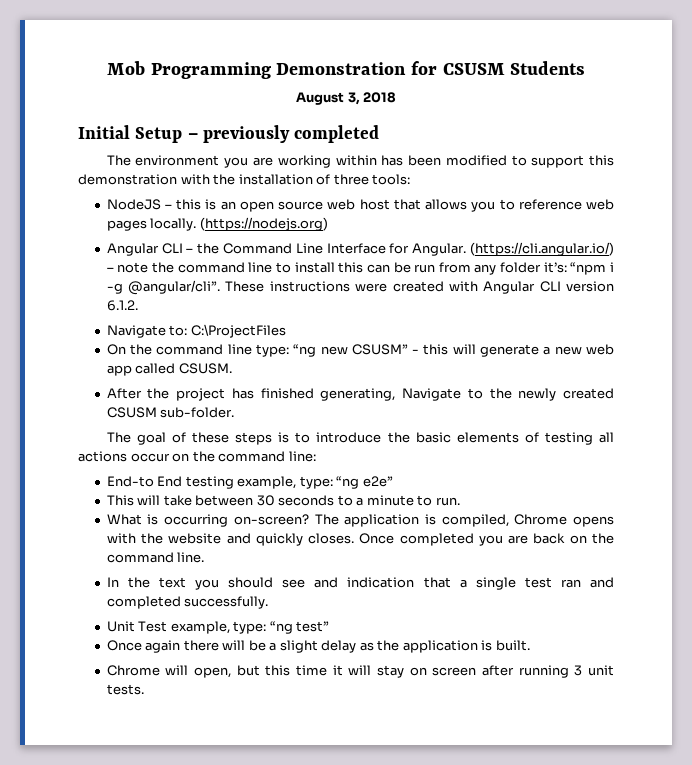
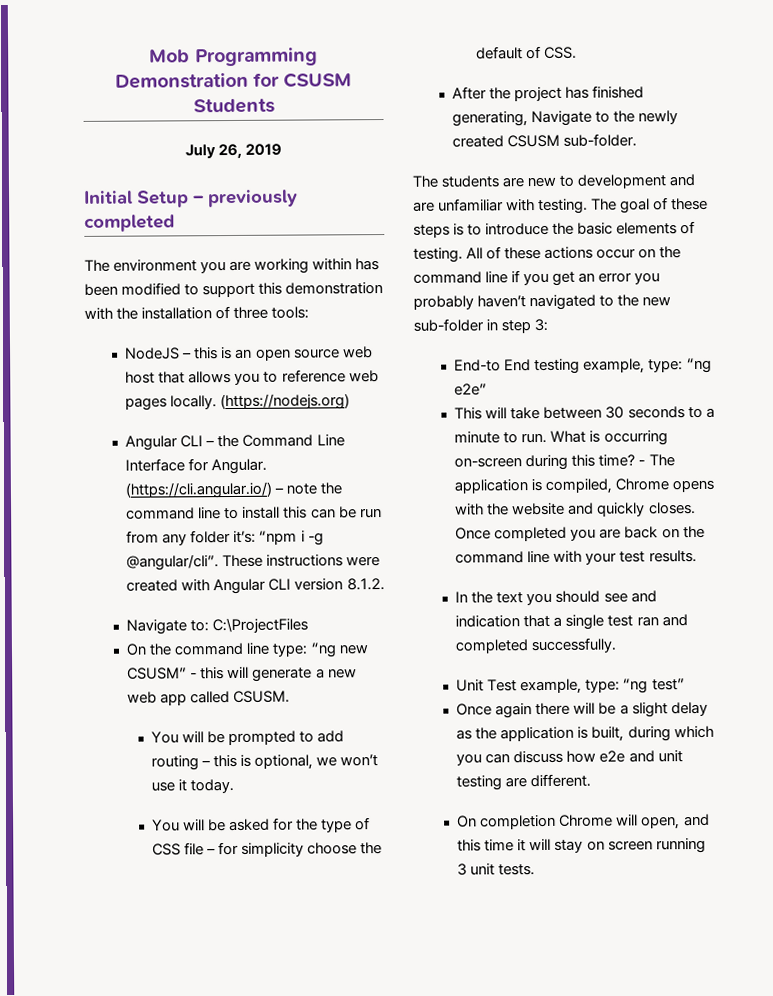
- August 3, 2018
+ July 26, 2019
- These instructions were created with Angular CLI version 6.1.2.
+ These instructions were created with Angular CLI version 8.1.2.
+ You will be prompted to add routing – this is optional, we won’t use it today.
+ You will be asked for the type of CSS file – for simplicity choose the default of CSS.
- The goal of these steps is to introduce the basic elements of testing all actions occur on the command line:
+ The students are new to development and are unfamiliar with testing. The goal of these steps is to introduce the basic elements of testing. All of these actions occur on the command line if you get an error you probably haven’t navigated to the new sub-folder in step 3:
- This will take between 30 seconds to a minute to run.
- What is occurring on-screen? The application is compiled, Chrome opens with the website and quickly closes.
+ This will take between 30 seconds to a minute to run. What is occurring on-screen during this time? - The application is compiled, Chrome opens with the website and quickly closes.
- Once completed you are back on the command line.
+ Once completed you are back on the command line with your test results.
- Once again there will be a slight delay as the application is built.
- Chrome will open, but this time it will stay on screen after running 3 unit tests.
+ Once again there will be a slight delay as the application is built, during which you can discuss how e2e and unit testing are different.
+ On completion Chrome will open, and this time it will stay on screen running 3 unit tests.

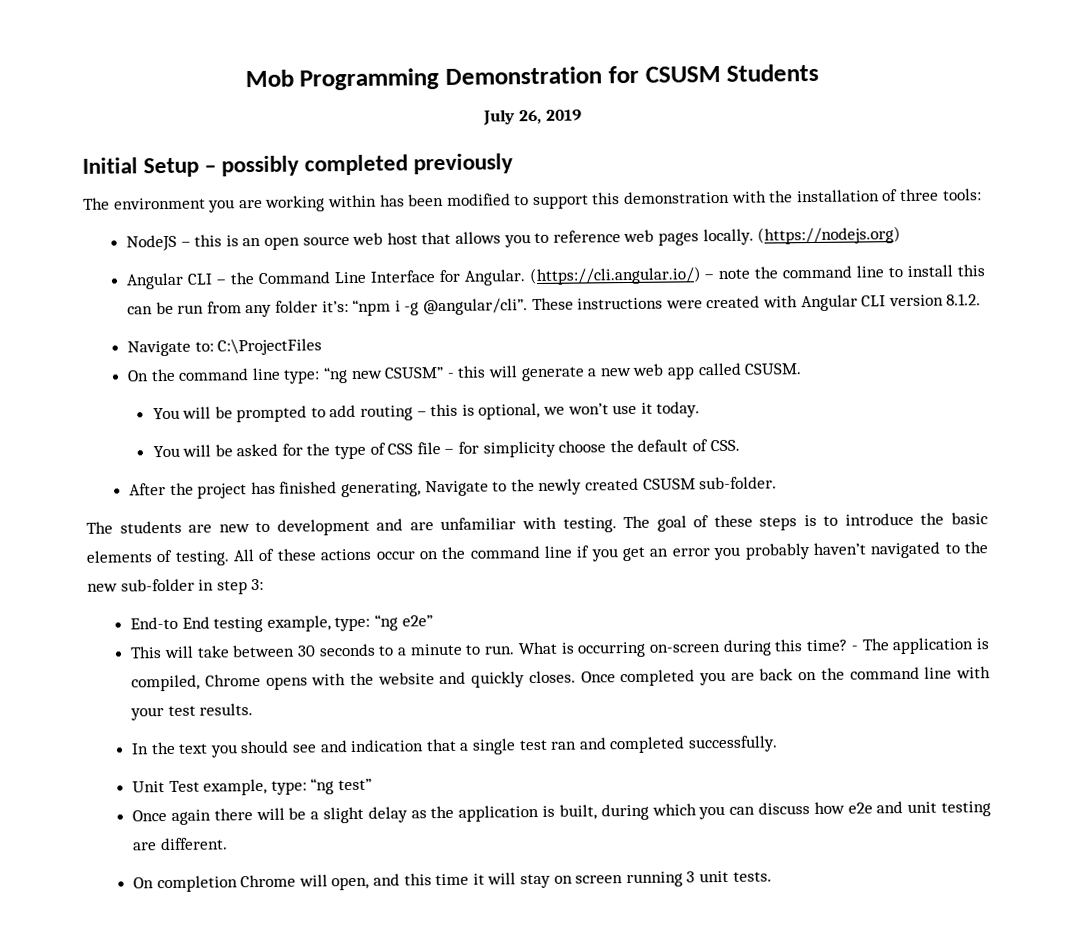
- Initial Setup – previously completed
+ Initial Setup – possibly completed previously

